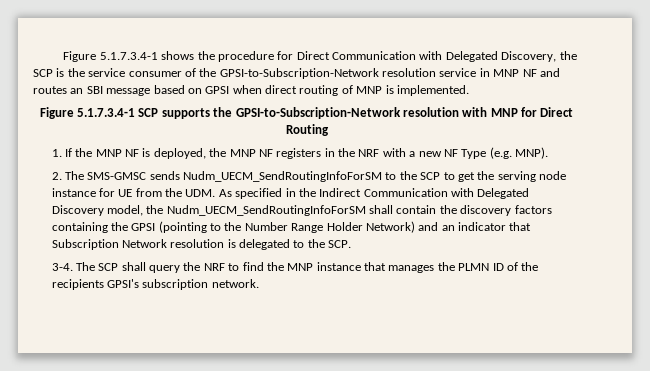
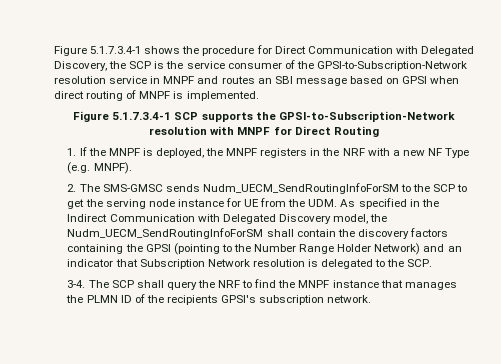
- Figure 5.1.7.3.4-1 shows the procedure for Direct Communication with Delegated Discovery, the SCP is the service consumer of the GPSI-to-Subscription-Network resolution service in MNP NF and routes an SBI message based on GPSI when direct routing of MNP is implemented.
+ Figure 5.1.7.3.4-1 shows the procedure for Direct Communication with Delegated Discovery, the SCP is the service consumer of the GPSI-to-Subscription-Network resolution service in MNPF and routes an SBI message based on GPSI when direct routing of MNPF is implemented.
- Figure 5.1.7.3.4-1 SCP supports the GPSI-to-Subscription-Network resolution with MNP for Direct Routing
+ Figure 5.1.7.3.4-1 SCP supports the GPSI-to-Subscription-Network resolution with MNPF for Direct Routing
- 1. If the MNP NF is deployed, the MNP NF registers in the NRF with a new NF Type (e.g. MNP).
+ 1. If the MNPF is deployed, the MNPF registers in the NRF with a new NF Type (e.g. MNPF).
- The SCP shall query the NRF to find the MNP instance that manages the PLMN ID of the recipients GPSI's subscription network.
+ The SCP shall query the NRF to find the MNPF instance that manages the PLMN ID of the recipients GPSI's subscription network.

